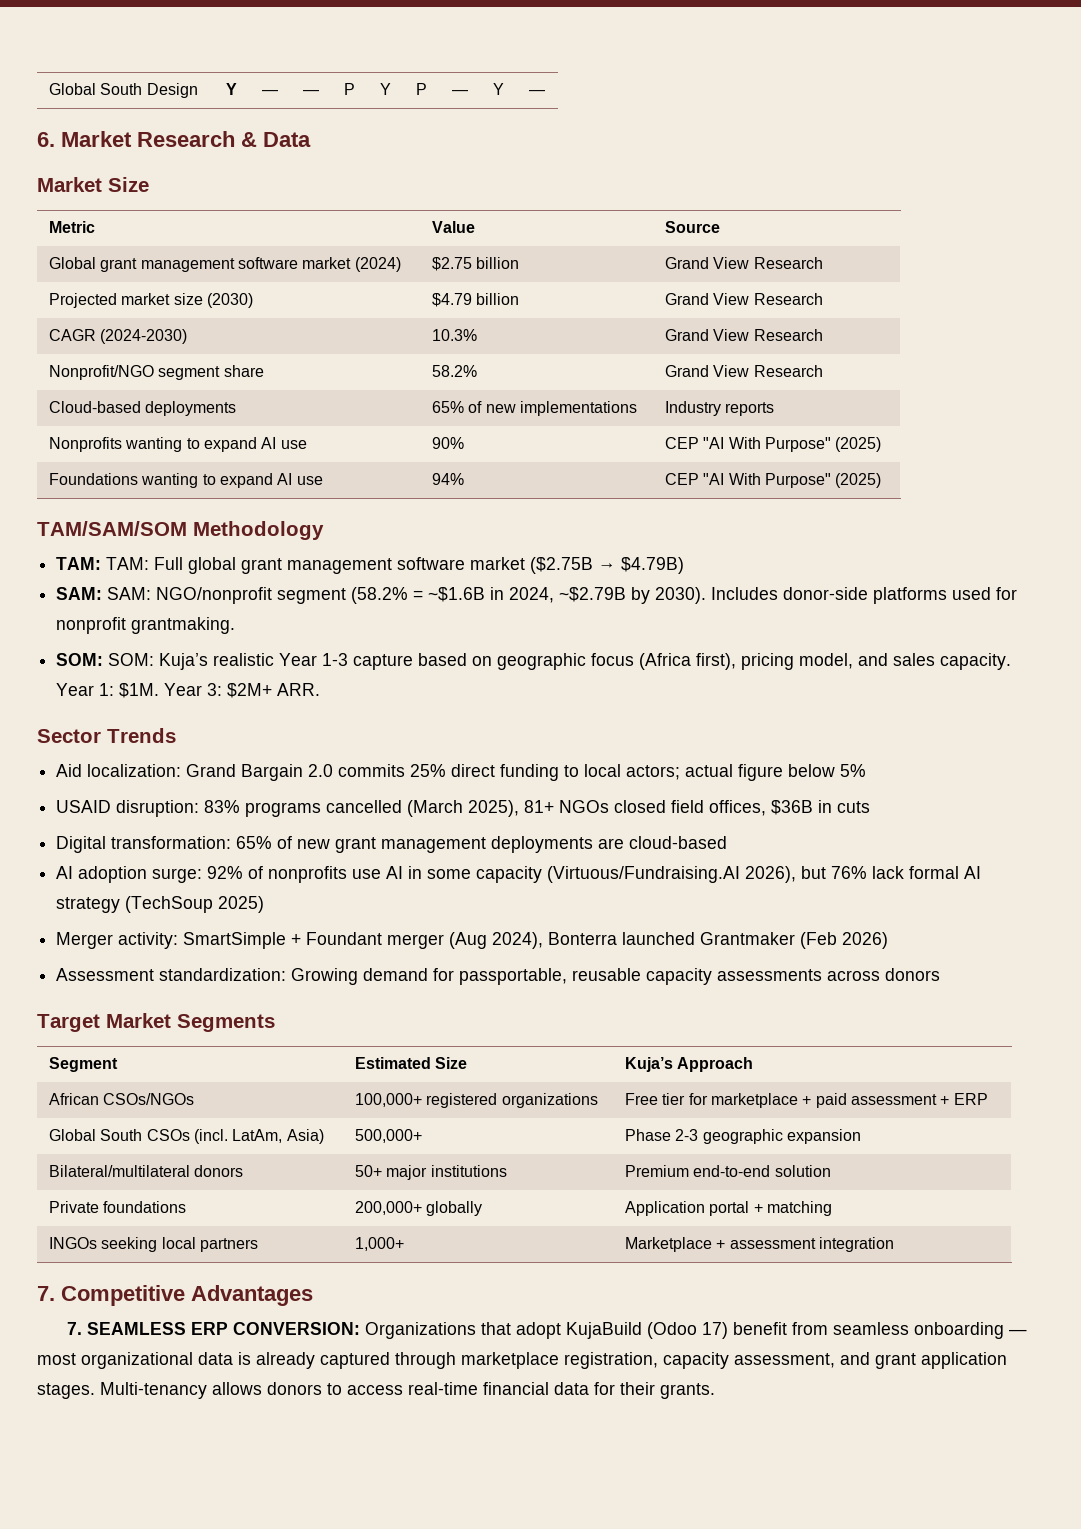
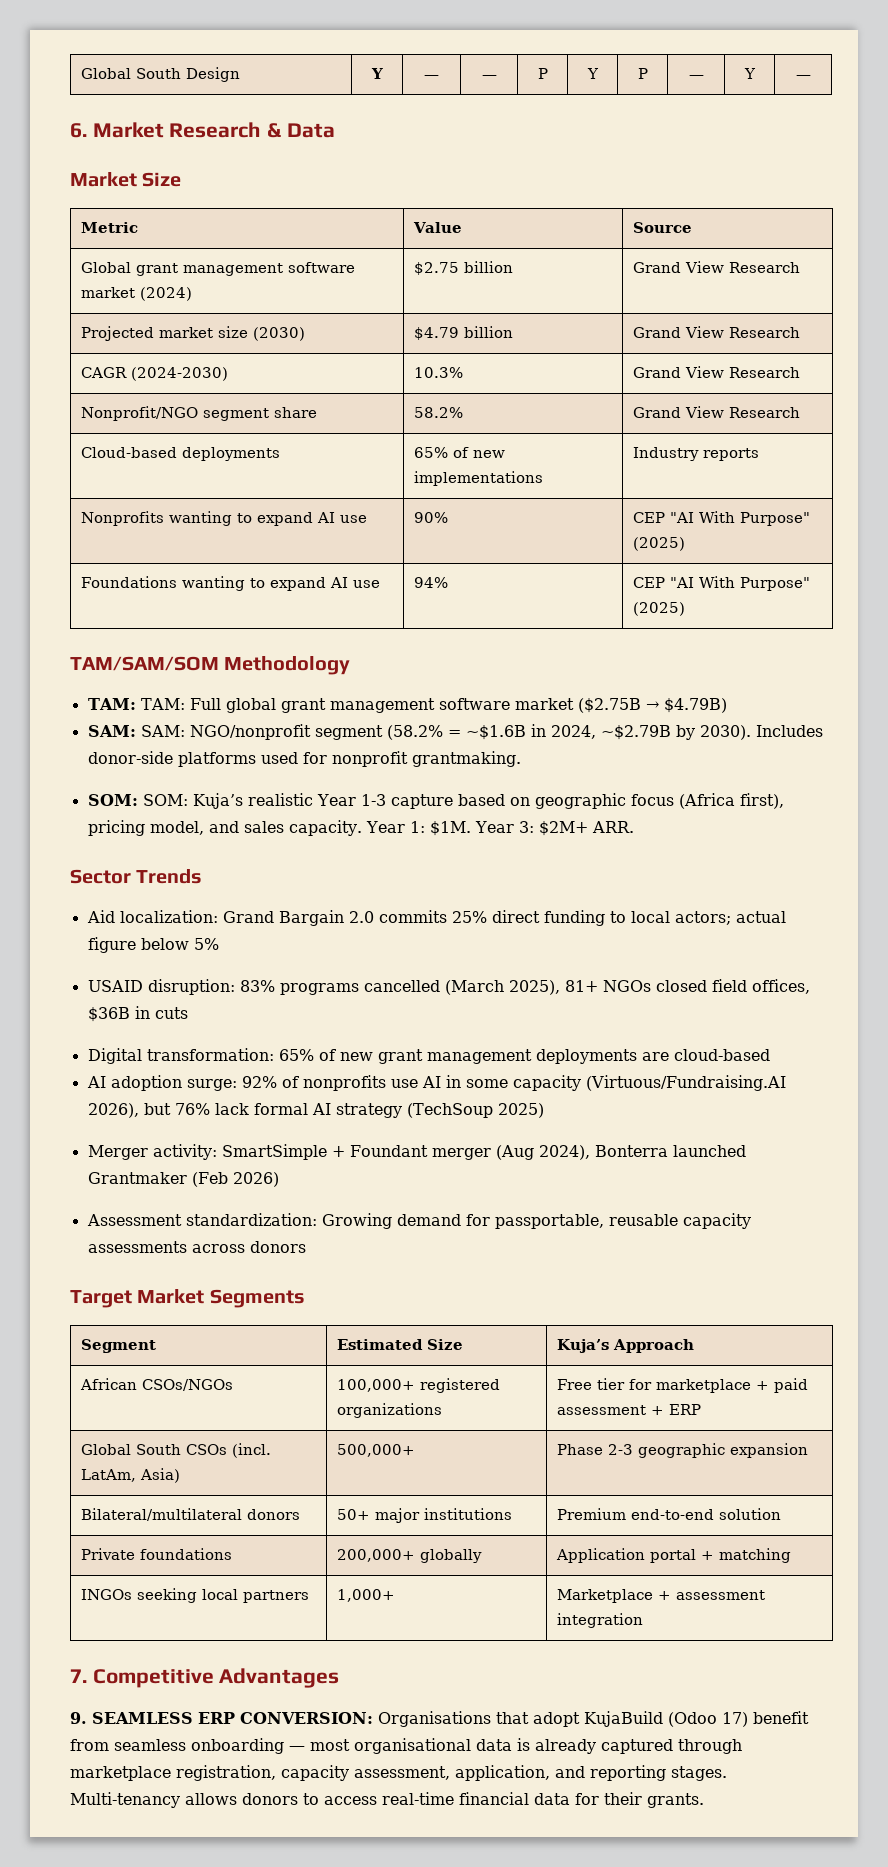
- 7. SEAMLESS ERP CONVERSION: Organizations that adopt KujaBuild (Odoo 17) benefit from seamless onboarding — most organizational data is already captured through marketplace registration, capacity assessment, and grant application stages.
+ 9. SEAMLESS ERP CONVERSION: Organisations that adopt KujaBuild (Odoo 17) benefit from seamless onboarding — most organisational data is already captured through marketplace registration, capacity assessment, application, and reporting stages.

